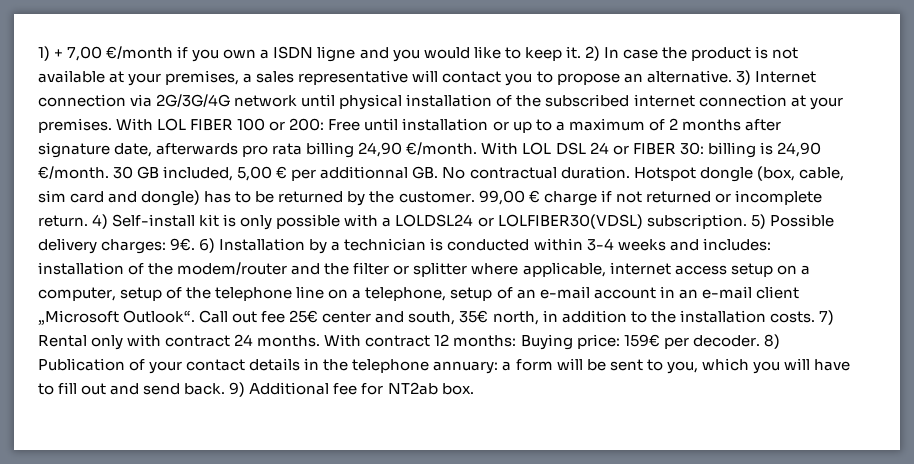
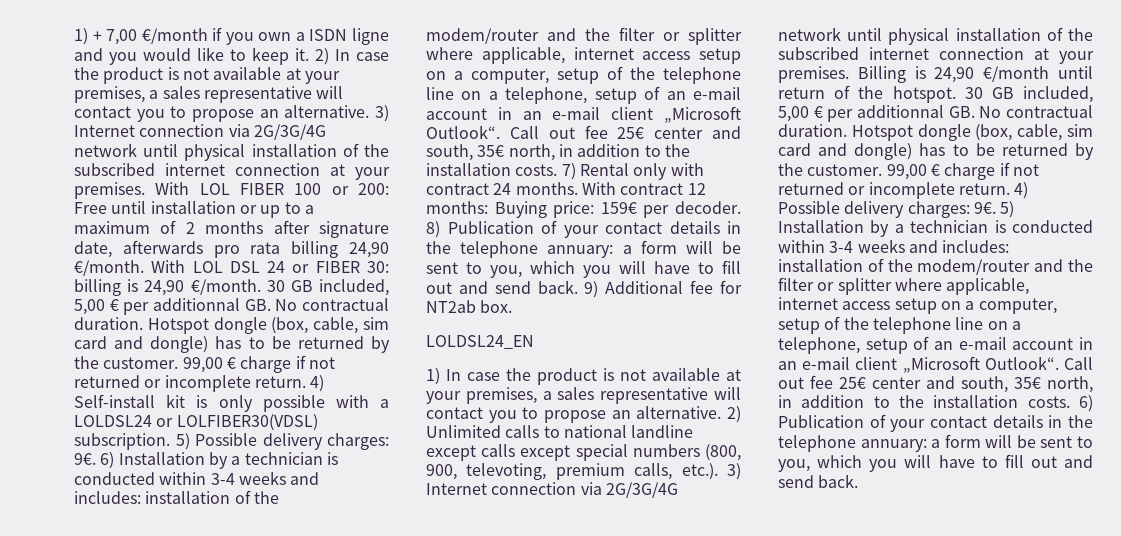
+ LOLDSL24_EN
+ 1) In case the product is not available at your premises, a sales representative will contact you to propose an alternative. 2) Unlimited calls to national landline except calls except special numbers (800, 900, televoting, premium calls, etc.). 3) Internet connection via 2G/3G/4G network until physical installation of the subscribed internet connection at your premises. Billing is 24,90 €/month until return of the hotspot. 30 GB included, 5,00 € per additionnal GB. No contractual duration. Hotspot dongle (box, cable, sim card and dongle) has to be returned by the customer. 99,00 € charge if not returned or incomplete return. 4) Possible delivery charges: 9€. 5) Installation by a technician is conducted within 3-4 weeks and includes: installation of the modem/router and the filter or splitter where applicable, internet access setup on a computer, setup of the telephone line on a telephone, setup of an e-mail account in an e-mail client „Microsoft Outlook“. Call out fee 25€ center and south, 35€ north, in addition to the installation costs. 6) Publication of your contact details in the telephone annuary: a form will be sent to you, which you will have to fill out and send back.

